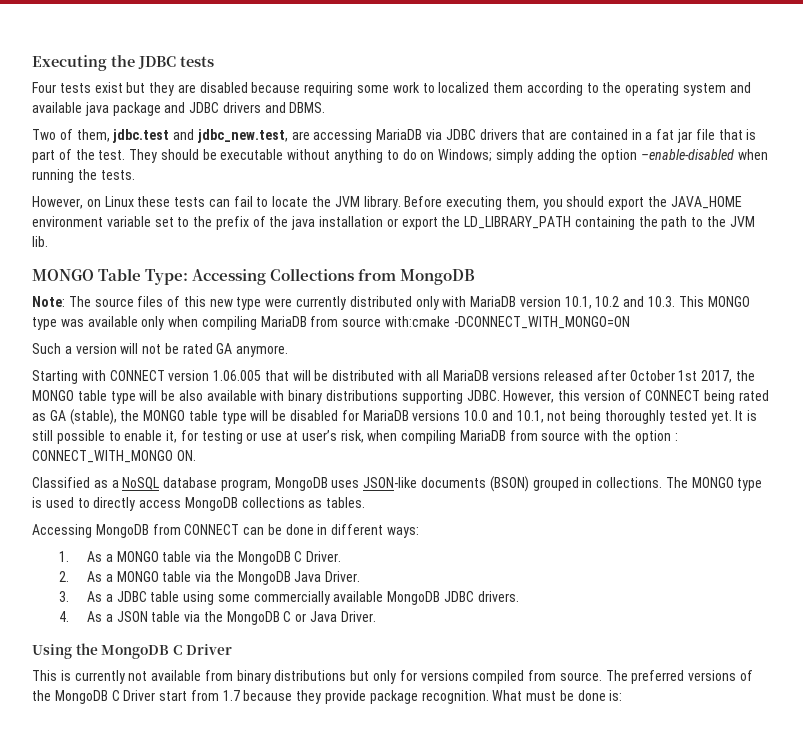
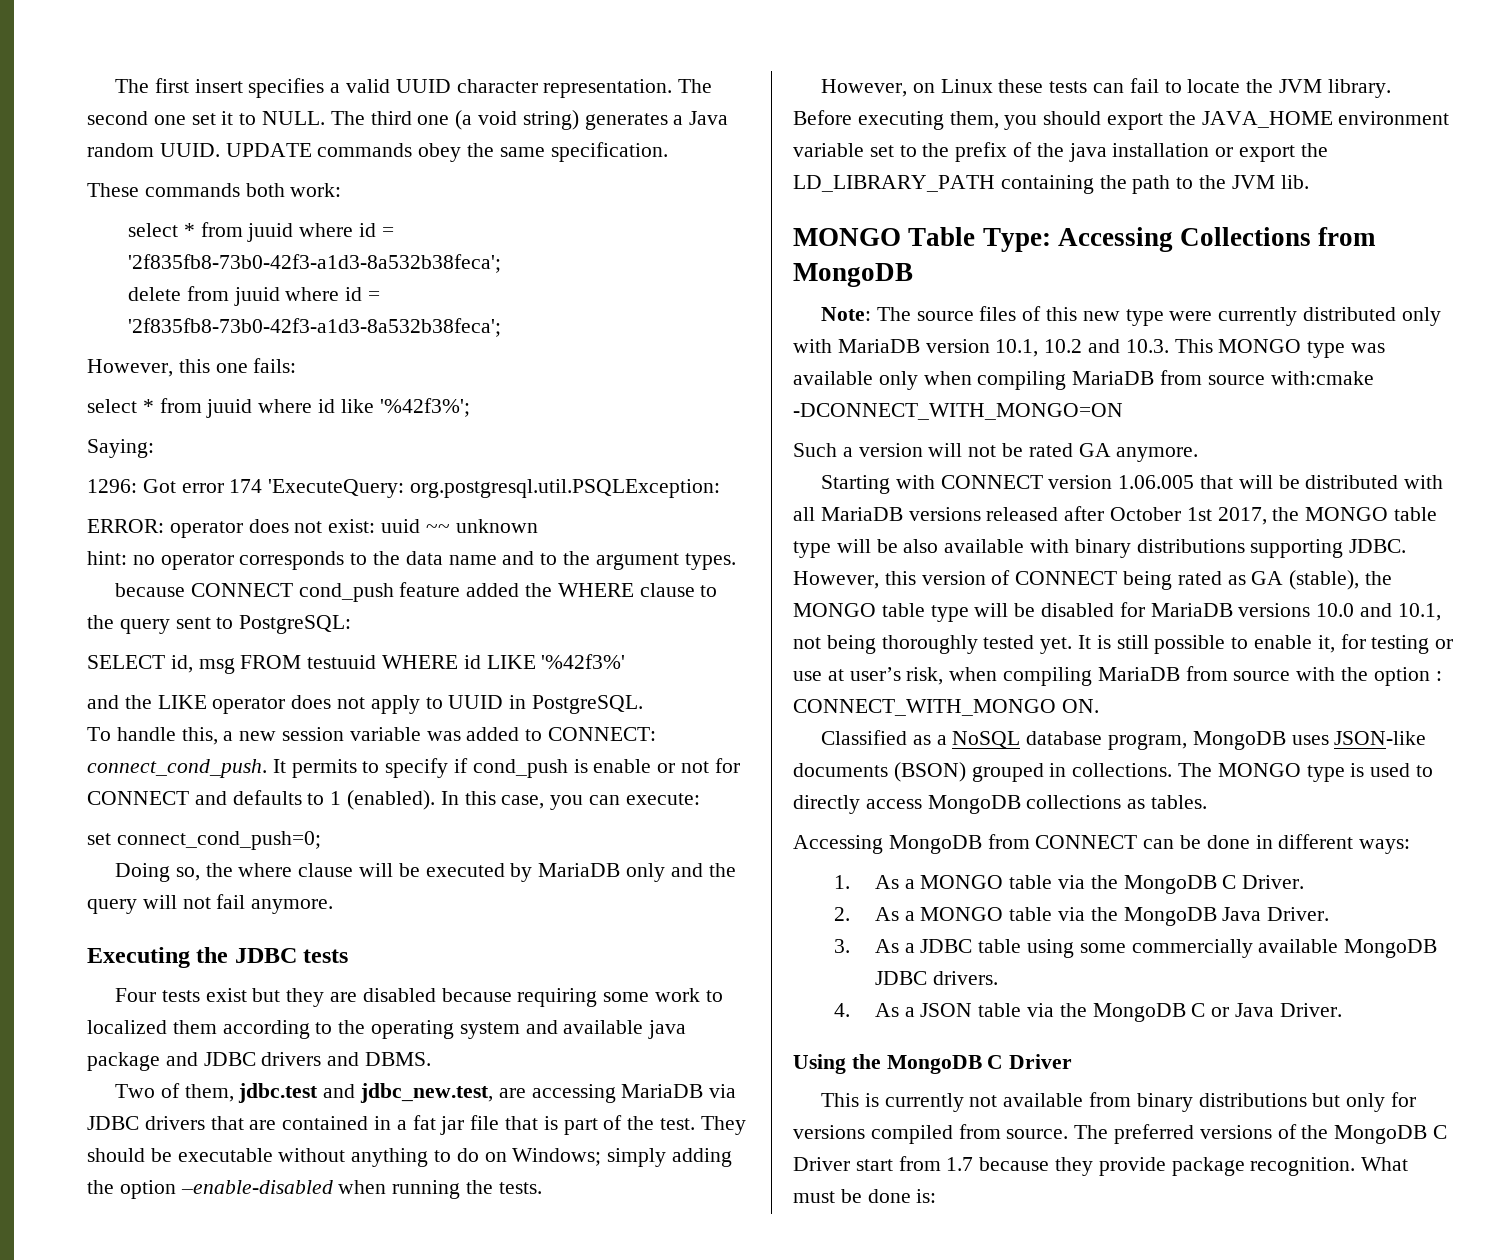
+ The first insert specifies a valid UUID character representation. The second one set it to NULL. The third one (a void string) generates a Java random UUID. UPDATE commands obey the same specification.
+ These commands both work:
+ select * from juuid where id = '2f835fb8-73b0-42f3-a1d3-8a532b38feca';
+ delete from juuid where id = '2f835fb8-73b0-42f3-a1d3-8a532b38feca';
+ However, this one fails:
+ select * from juuid where id like '%42f3%';
+ Saying:
+ 1296: Got error 174 'ExecuteQuery: org.postgresql.util.PSQLException:
+ ERROR: operator does not exist: uuid ~~ unknown
+ hint: no operator corresponds to the data name and to the argument types.
+ because CONNECT cond_push feature added the WHERE clause to the query sent to PostgreSQL:
+ SELECT id, msg FROM testuuid WHERE id LIKE '%42f3%'
+ and the LIKE operator does not apply to UUID in PostgreSQL.
+ To handle this, a new session variable was added to CONNECT: connect_cond_push. It permits to specify if cond_push is enable or not for CONNECT and defaults to 1 (enabled). In this case, you can execute:
+ set connect_cond_push=0;
+ Doing so, the where clause will be executed by MariaDB only and the query will not fail anymore.

